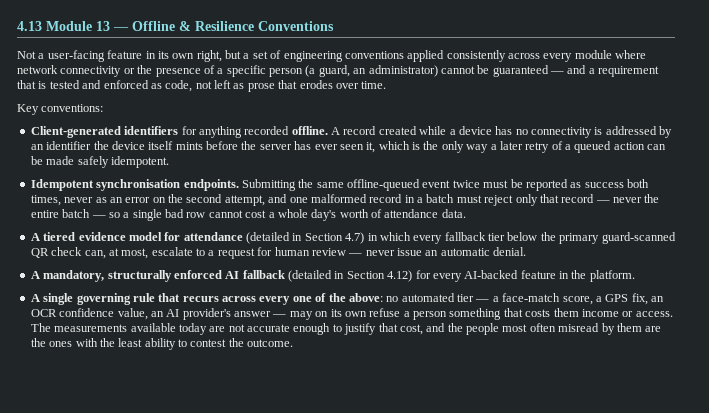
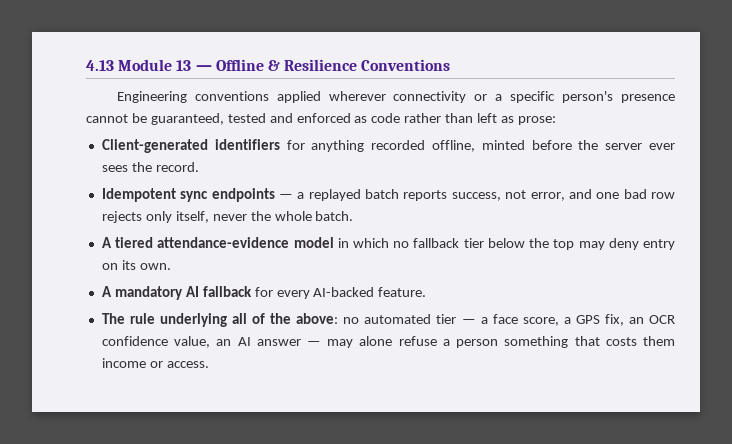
- Not a user-facing feature in its own right, but a set of engineering conventions applied consistently across every module where network connectivity or the presence of a specific person (a guard, an administrator) cannot be guaranteed — and a requirement that is tested and enforced as code, not left as prose that erodes over time.
- Key conventions:
+ Engineering conventions applied wherever connectivity or a specific person's presence cannot be guaranteed, tested and enforced as code rather than left as prose:
- Client-generated identifiers for anything recorded offline. A record created while a device has no connectivity is addressed by an identifier the device itself mints before the server has ever seen it, which is the only way a later retry of a queued action can be made safely idempotent.
- Idempotent synchronisation endpoints. Submitting the same offline-queued event twice must be reported as success both times, never as an error on the second attempt, and one malformed record in a batch must reject only that record — never the entire batch — so a single bad row cannot cost a whole day's worth of attendance data.
- A tiered evidence model for attendance (detailed in Section 4.7) in which every fallback tier below the primary guard-scanned QR check can, at most, escalate to a request for human review — never issue an automatic denial.
- A mandatory, structurally enforced AI fallback (detailed in Section 4.12) for every AI-backed feature in the platform.
- A single governing rule that recurs across every one of the above: no automated tier — a face-match score, a GPS fix, an OCR confidence value, an AI provider's answer — may on its own refuse a person something that costs them income or access. The measurements available today are not accurate enough to justify that cost, and the people most often misread by them are the ones with the least ability to contest the outcome.
+ Client-generated identifiers for anything recorded offline, minted before the server ever sees the record.
+ Idempotent sync endpoints — a replayed batch reports success, not error, and one bad row rejects only itself, never the whole batch.
+ A tiered attendance-evidence model in which no fallback tier below the top may deny entry on its own.
+ A mandatory AI fallback for every AI-backed feature.
+ The rule underlying all of the above: no automated tier — a face score, a GPS fix, an OCR confidence value, an AI answer — may alone refuse a person something that costs them income or access.

